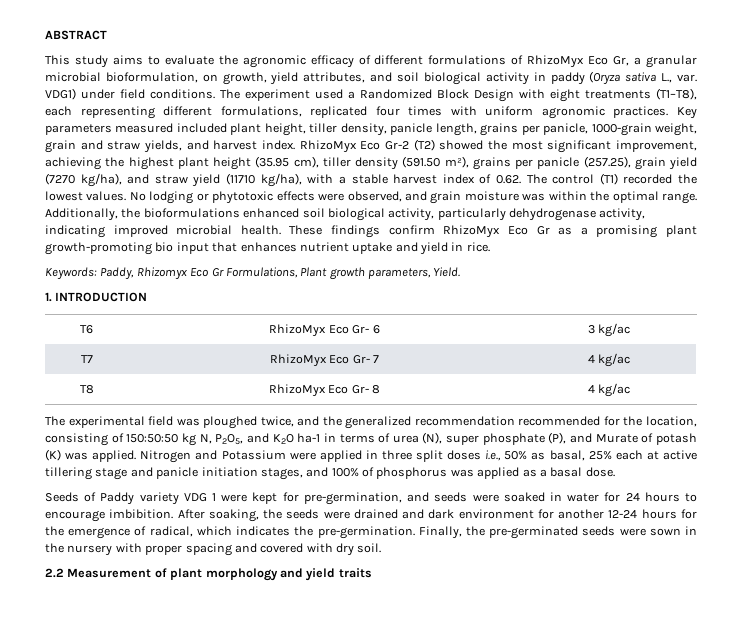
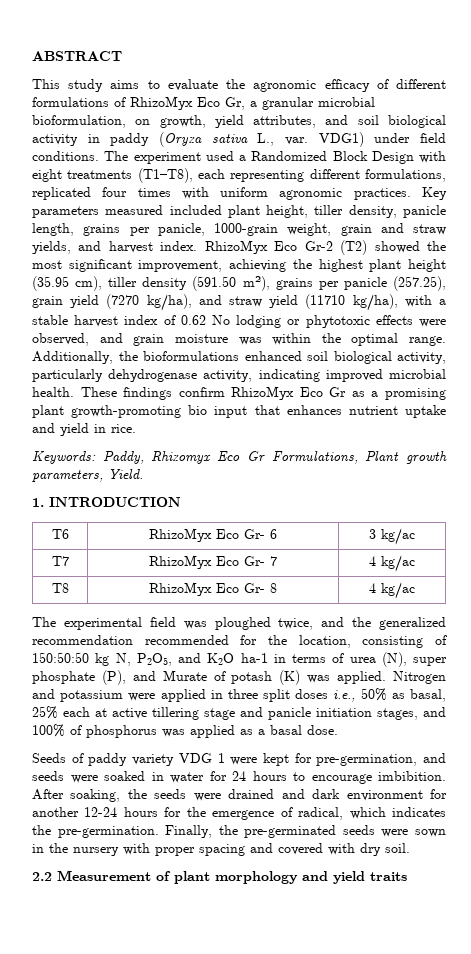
- RhizoMyx Eco Gr-2 (T2) showed the most significant improvement, achieving the highest plant height (35.95 cm), tiller density (591.50 m²), grains per panicle (257.25), grain yield (7270 kg/ha), and straw yield (11710 kg/ha), with a stable harvest index of 0.62. The control (T1) recorded the lowest values. No lodging or phytotoxic effects were observed, and grain moisture was within the optimal range.
+ RhizoMyx Eco Gr-2 (T2) showed the most significant improvement, achieving the highest plant height (35.95 cm), tiller density (591.50 m²), grains per panicle (257.25), grain yield (7270 kg/ha), and straw yield (11710 kg/ha), with a stable harvest index of 0.62 No lodging or phytotoxic effects were observed, and grain moisture was within the optimal range.
- Nitrogen and Potassium were applied in three split doses i.e., 50% as basal, 25% each at active tillering stage and panicle initiation stages, and 100% of phosphorus was applied as a basal dose.
+ Nitrogen and potassium were applied in three split doses i.e., 50% as basal, 25% each at active tillering stage and panicle initiation stages, and 100% of phosphorus was applied as a basal dose.
- Seeds of Paddy variety VDG 1 were kept for pre-germination, and seeds were soaked in water for 24 hours to encourage imbibition.
+ Seeds of paddy variety VDG 1 were kept for pre-germination, and seeds were soaked in water for 24 hours to encourage imbibition.

